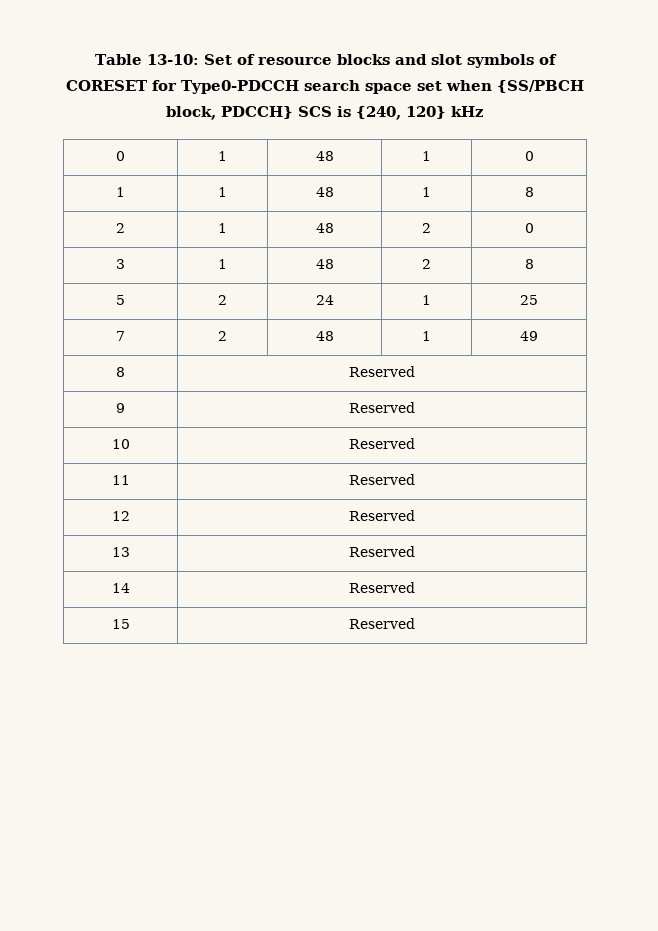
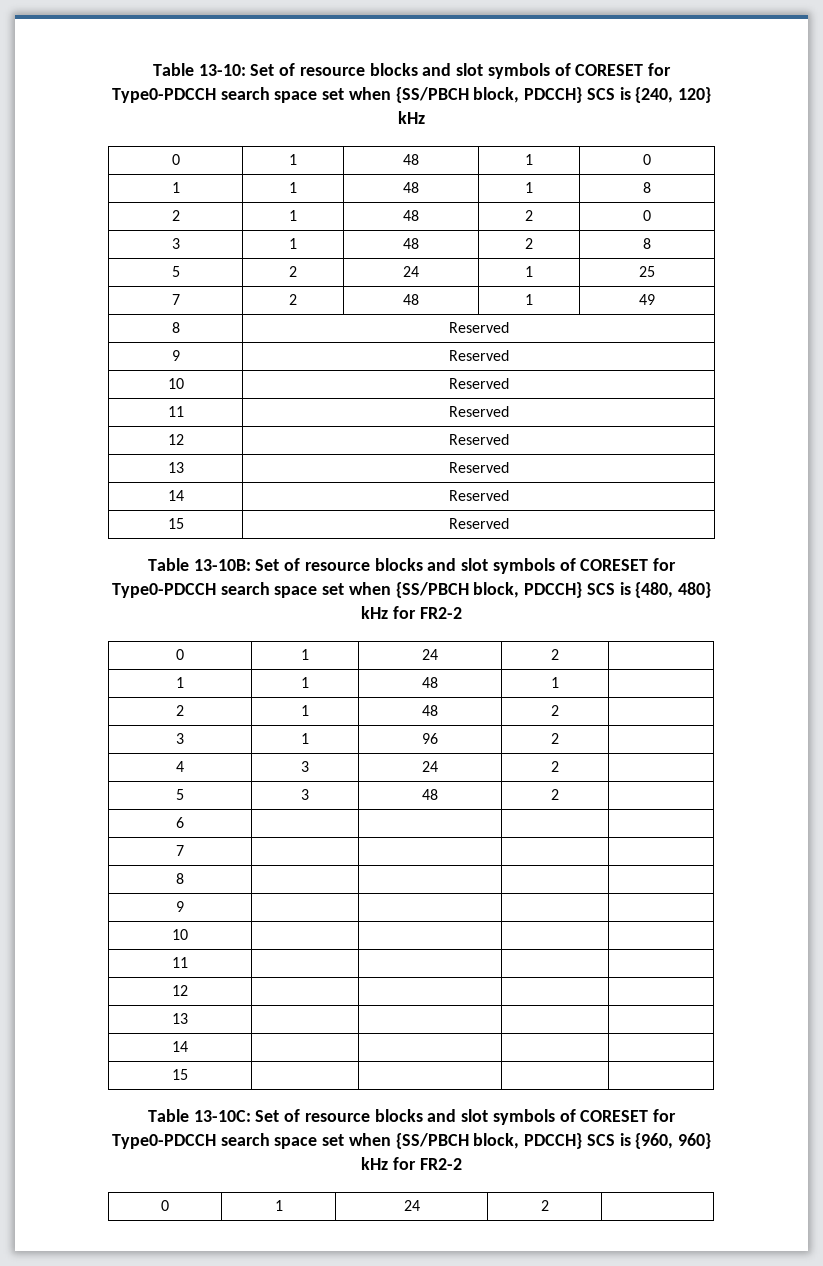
+ Table 13-10B: Set of resource blocks and slot symbols of CORESET for Type0-PDCCH search space set when {SS/PBCH block, PDCCH} SCS is {480, 480} kHz for FR2-2
+ 0 | 1 | 24 | 2 |
+ 1 | 1 | 48 | 1 |
+ 2 | 1 | 48 | 2 |
+ 3 | 1 | 96 | 2 |
+ 4 | 3 | 24 | 2 |
+ 5 | 3 | 48 | 2 |
+ 6 | | | |
+ 7 | | | |
+ 8 | | | |
+ 9 | | | |
+ 10 | | | |
+ 11 | | | |
+ 12 | | | |
+ 13 | | | |
+ 14 | | | |
+ 15 | | | |
+ Table 13-10C: Set of resource blocks and slot symbols of CORESET for Type0-PDCCH search space set when {SS/PBCH block, PDCCH} SCS is {960, 960} kHz for FR2-2
+ 0 | 1 | 24 | 2 |

